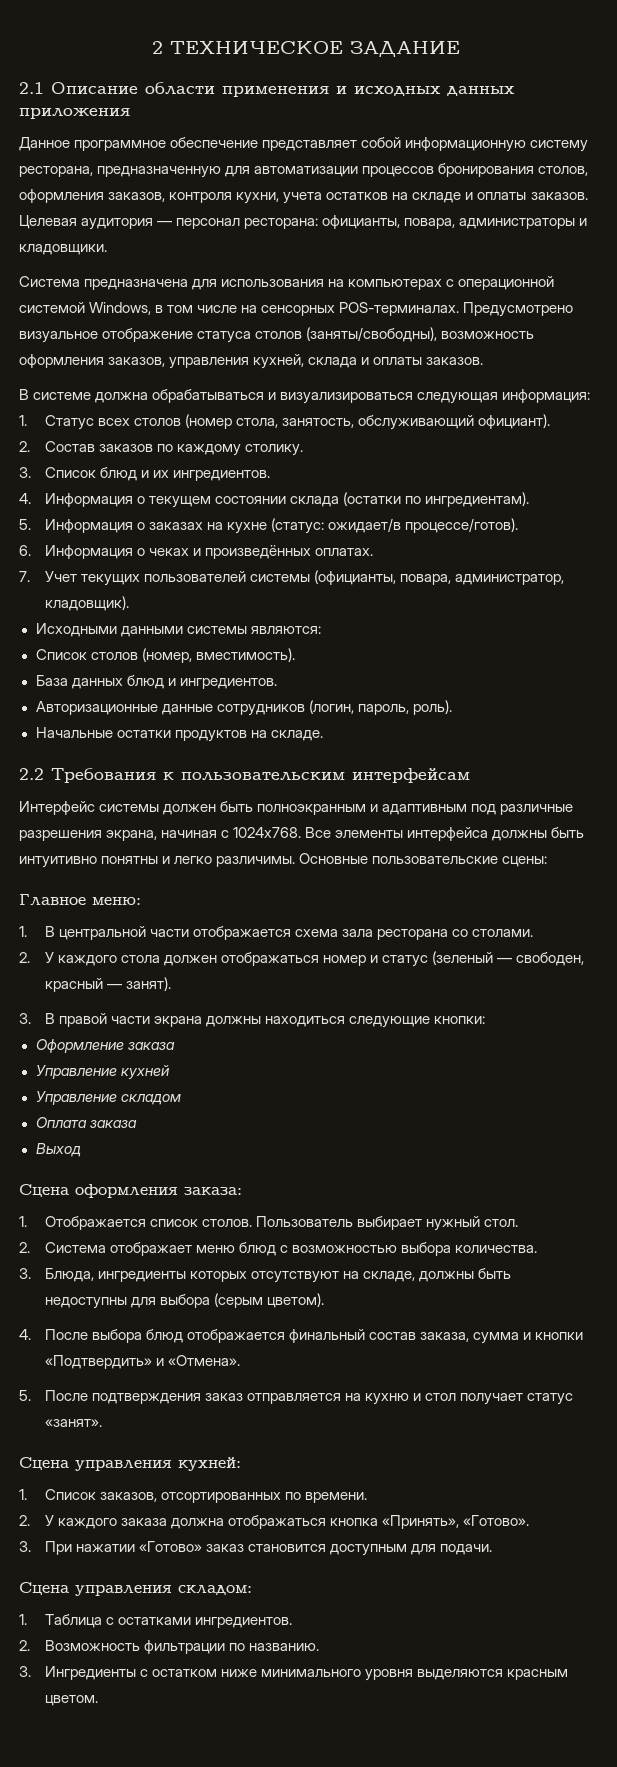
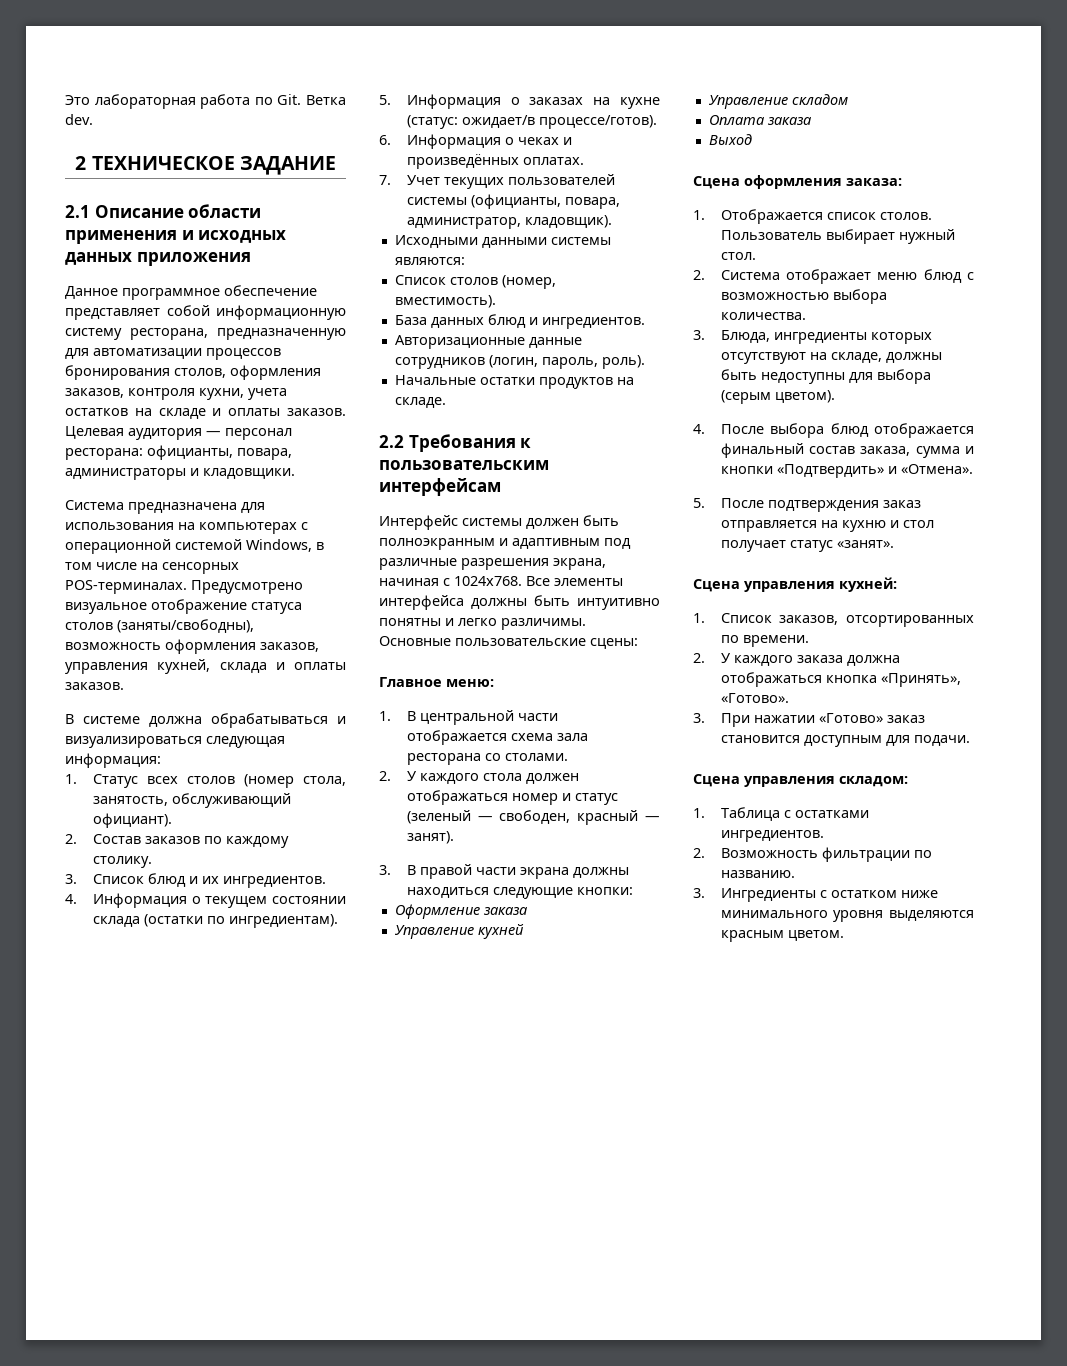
+ Это лабораторная работа по Git. Ветка dev.

